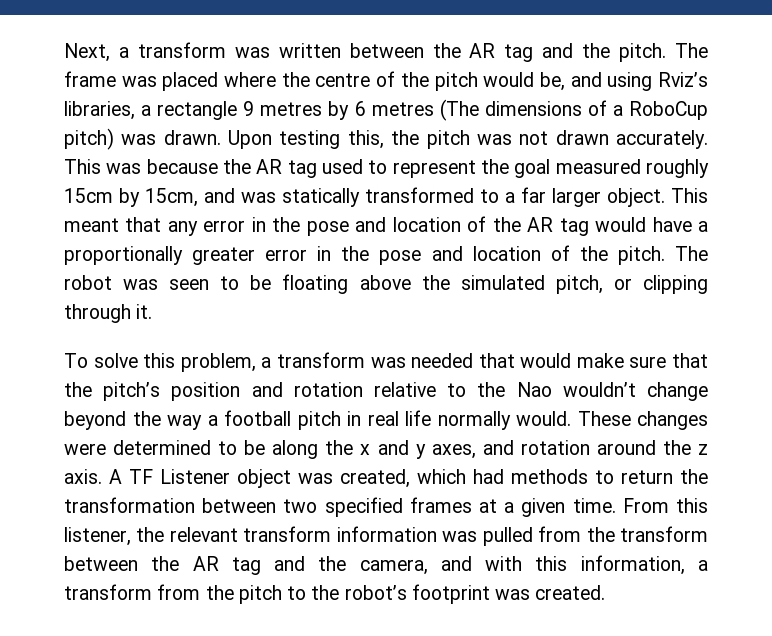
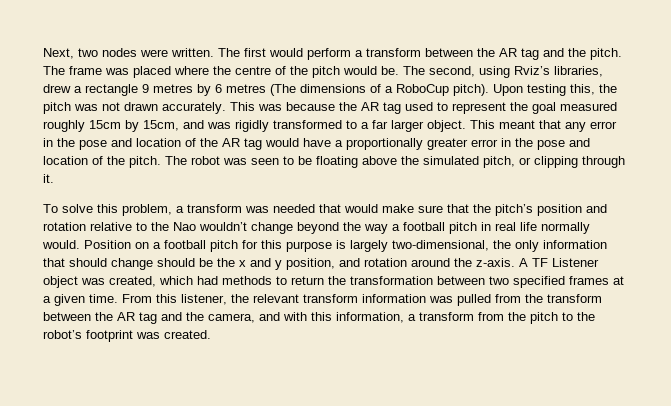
- Next, a transform was written between the AR tag and the pitch.
+ Next, two nodes were written. The first would perform a transform between the AR tag and the pitch.
- The frame was placed where the centre of the pitch would be, and using Rviz’s libraries, a rectangle 9 metres by 6 metres (The dimensions of a RoboCup pitch) was drawn.
+ The frame was placed where the centre of the pitch would be. The second, using Rviz’s libraries, drew a rectangle 9 metres by 6 metres (The dimensions of a RoboCup pitch).
- This was because the AR tag used to represent the goal measured roughly 15cm by 15cm, and was statically transformed to a far larger object.
+ This was because the AR tag used to represent the goal measured roughly 15cm by 15cm, and was rigidly transformed to a far larger object.
- These changes were determined to be along the x and y axes, and rotation around the z axis.
+ Position on a football pitch for this purpose is largely two-dimensional, the only information that should change should be the x and y position, and rotation around the z-axis.

